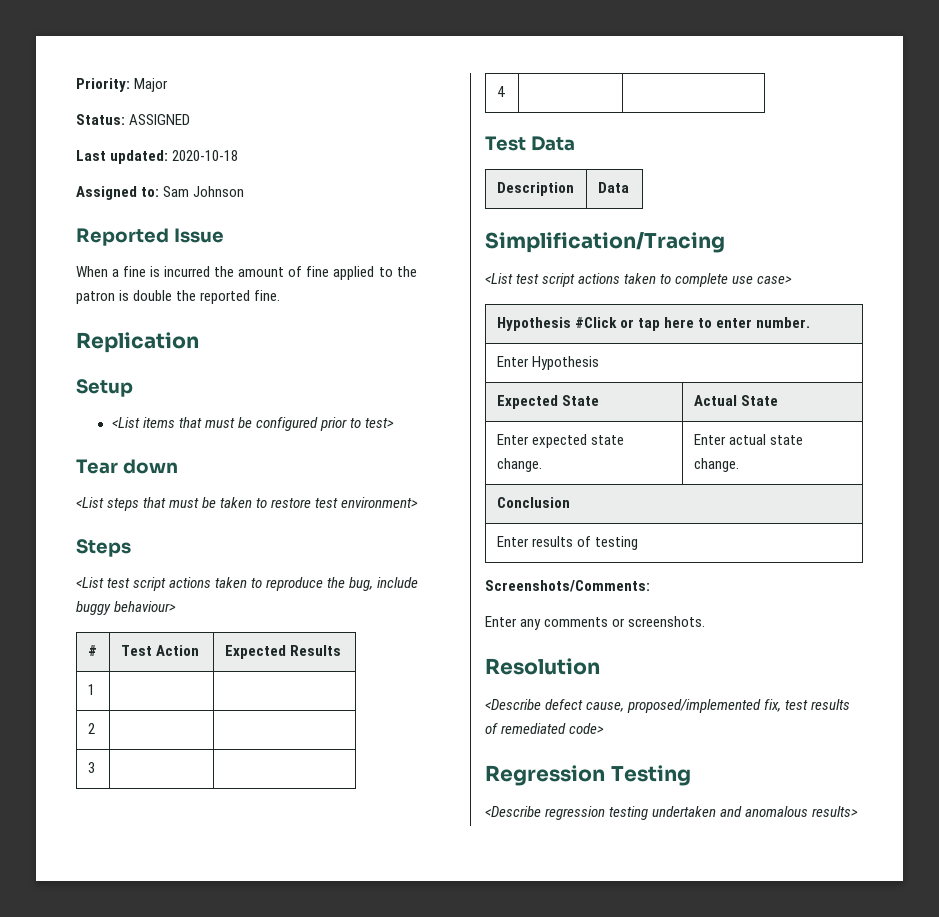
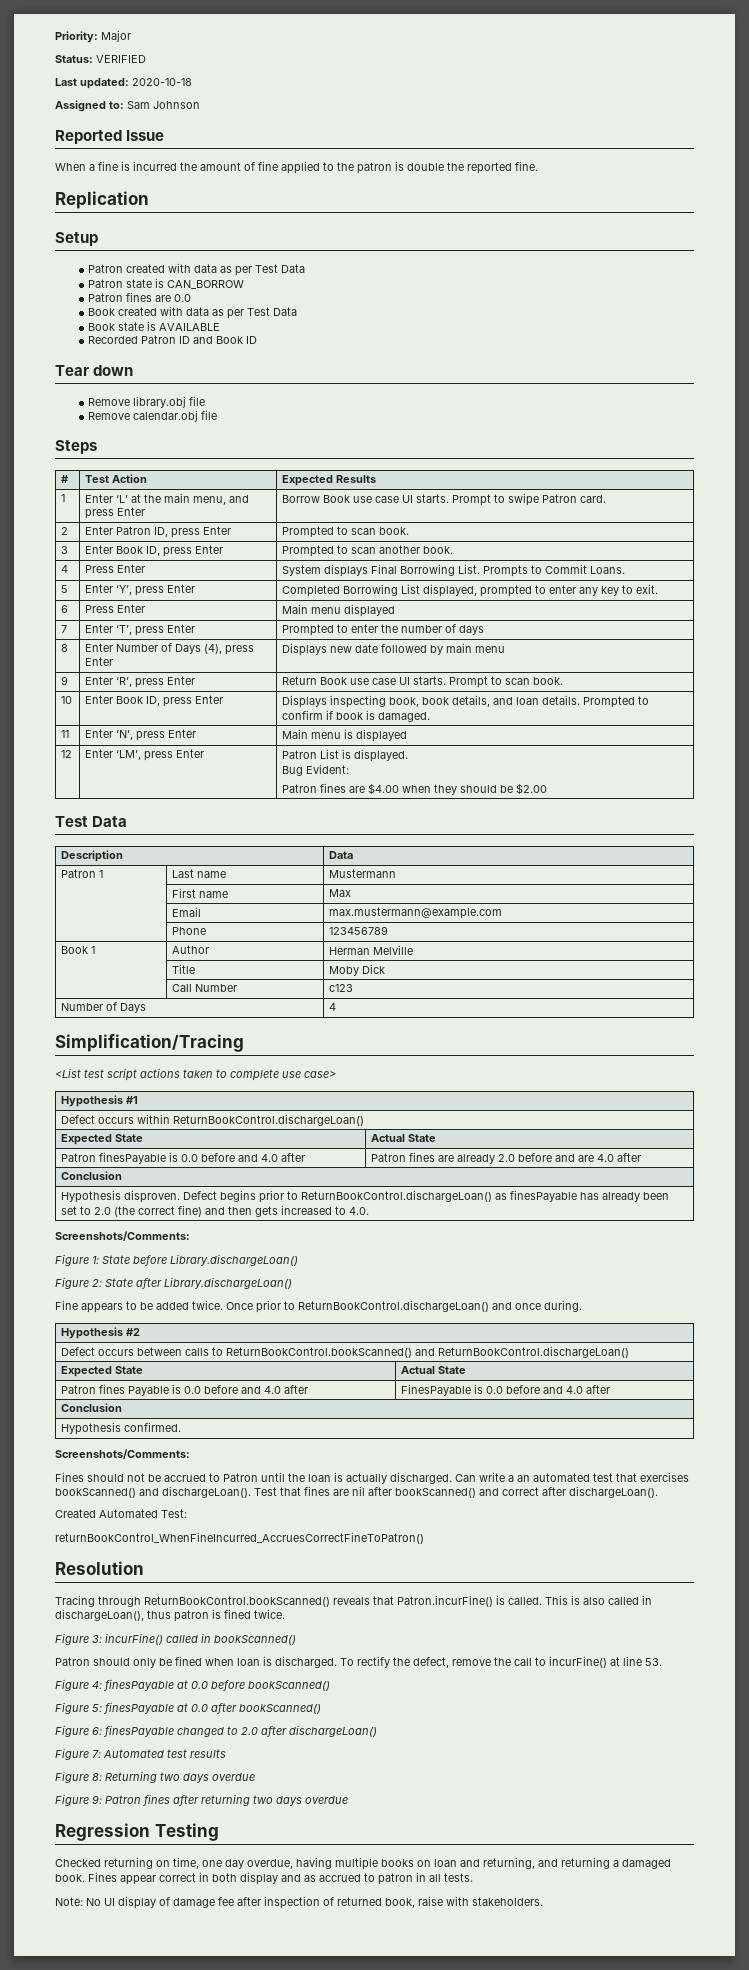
- Status: ASSIGNED
+ Status: VERIFIED
- <List items that must be configured prior to test>
+ Patron created with data as per Test Data
+ Patron state is CAN_BORROW
+ Patron fines are 0.0
+ Book created with data as per Test Data
+ Book state is AVAILABLE
+ Recorded Patron ID and Book ID
  Tear down
- <List steps that must be taken to restore test environment>
+ Remove library.obj file
+ Remove calendar.obj file
  Steps
- <List test script actions taken to reproduce the bug, include buggy behaviour>
- 1 | |
- 2 | |
- 3 | |
- 4 | |
+ 1 | Enter ‘L’ at the main menu, and press Enter | Borrow Book use case UI starts. Prompt to swipe Patron card.
+ 2 | Enter Patron ID, press Enter | Prompted to scan book.
+ 3 | Enter Book ID, press Enter | Prompted to scan another book.
+ 4 | Press Enter | System displays Final Borrowing List. Prompts to Commit Loans.
+ 5 | Enter ‘Y’, press Enter | Completed Borrowing List displayed, prompted to enter any key to exit.
+ 6 | Press Enter | Main menu displayed
+ 7 | Enter ‘T’, press Enter | Prompted to enter the number of days
+ 8 | Enter Number of Days (4), press Enter | Displays new date followed by main menu
+ 9 | Enter ‘R’, press Enter | Return Book use case UI starts. Prompt to scan book.
+ 10 | Enter Book ID, press Enter | Displays inspecting book, book details, and loan details. Prompted to confirm if book is damaged.
+ 11 | Enter ‘N’, press Enter | Main menu is displayed
+ 12 | Enter ‘LM’, press Enter | Patron List is displayed.
+ Bug Evident:
+ Patron fines are $4.00 when they should be $2.00
  Test Data
  Description | Data
+ Patron 1 | Last name | Mustermann
+ | First name | Max
+ | Email | max.mustermann@example.com
+ | Phone | 123456789
+ Book 1 | Author | Herman Melville
+ | Title | Moby Dick
+ | Call Number | c123
+ Number of Days | 4
- Hypothesis #Click or tap here to enter number.
- Enter Hypothesis
+ Hypothesis #1
+ Defect occurs within ReturnBookControl.dischargeLoan()
  Expected State | Actual State
- Enter expected state change. | Enter actual state change.
+ Patron finesPayable is 0.0 before and 4.0 after | Patron fines are already 2.0 before and are 4.0 after
  Conclusion
- Enter results of testing
+ Hypothesis disproven. Defect begins prior to ReturnBookControl.dischargeLoan() as finesPayable has already been set to 2.0 (the correct fine) and then gets increased to 4.0.
  Screenshots/Comments:
- Enter any comments or screenshots.
+ Figure 1: State before Library.dischargeLoan()
+ Figure 2: State after Library.dischargeLoan()
+ Fine appears to be added twice. Once prior to ReturnBookControl.dischargeLoan() and once during.
+ Hypothesis #2
+ Defect occurs between calls to ReturnBookControl.bookScanned() and ReturnBookControl.dischargeLoan()
+ Expected State | Actual State
+ Patron fines Payable is 0.0 before and 4.0 after | FinesPayable is 0.0 before and 4.0 after
+ Conclusion
+ Hypothesis confirmed.
+ Screenshots/Comments:
+ Fines should not be accrued to Patron until the loan is actually discharged. Can write a an automated test that exercises bookScanned() and dischargeLoan(). Test that fines are nil after bookScanned() and correct after dischargeLoan().
+ Created Automated Test:
+ returnBookControl_WhenFineIncurred_AccruesCorrectFineToPatron()
  Resolution
- <Describe defect cause, proposed/implemented fix, test results of remediated code>
+ Tracing through ReturnBookControl.bookScanned() reveals that Patron.incurFine() is called. This is also called in dischargeLoan(), thus patron is fined twice.
+ Figure 3: incurFine() called in bookScanned()
+ Patron should only be fined when loan is discharged. To rectify the defect, remove the call to incurFine() at line 53.
+ Figure 4: finesPayable at 0.0 before bookScanned()
+ Figure 5: finesPayable at 0.0 after bookScanned()
+ Figure 6: finesPayable changed to 2.0 after dischargeLoan()
+ Figure 7: Automated test results
+ Figure 8: Returning two days overdue
+ Figure 9: Patron fines after returning two days overdue
  Regression Testing
- <Describe regression testing undertaken and anomalous results>
+ Checked returning on time, one day overdue, having multiple books on loan and returning, and returning a damaged book. Fines appear correct in both display and as accrued to patron in all tests.
+ Note: No UI display of damage fee after inspection of returned book, raise with stakeholders.

